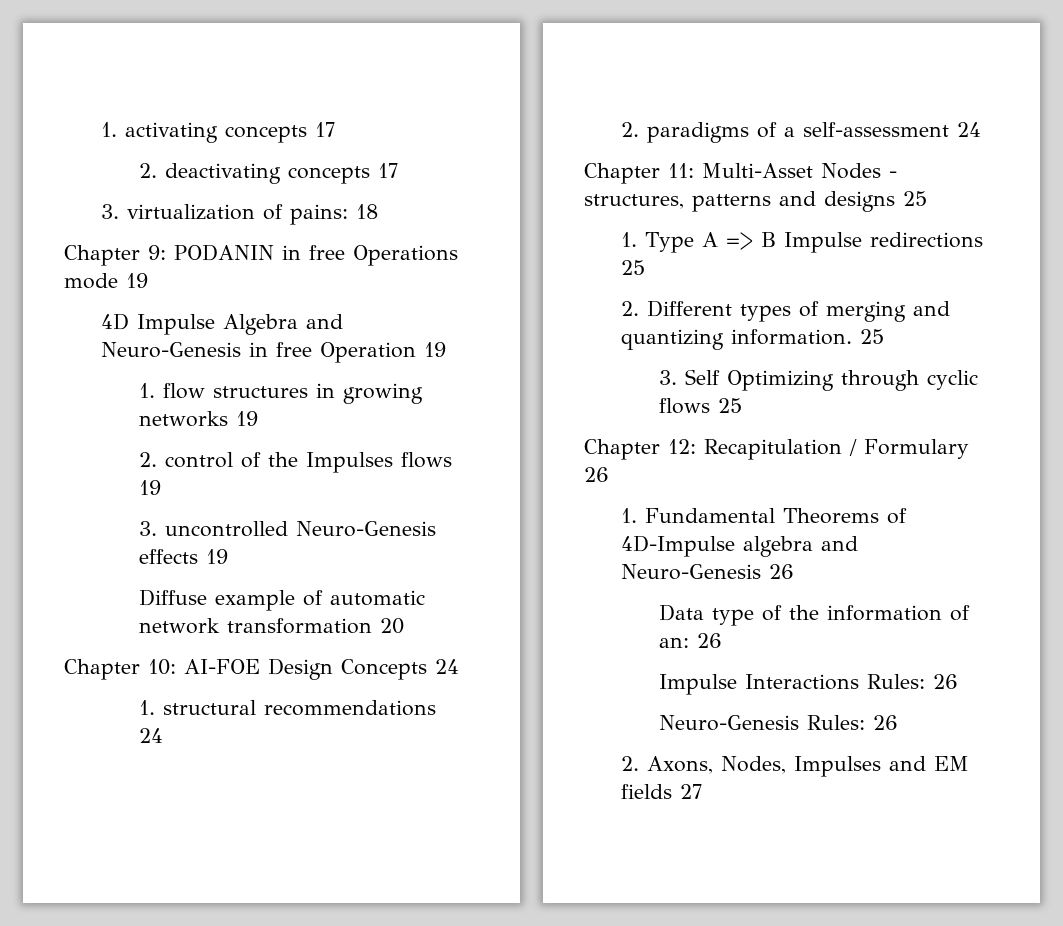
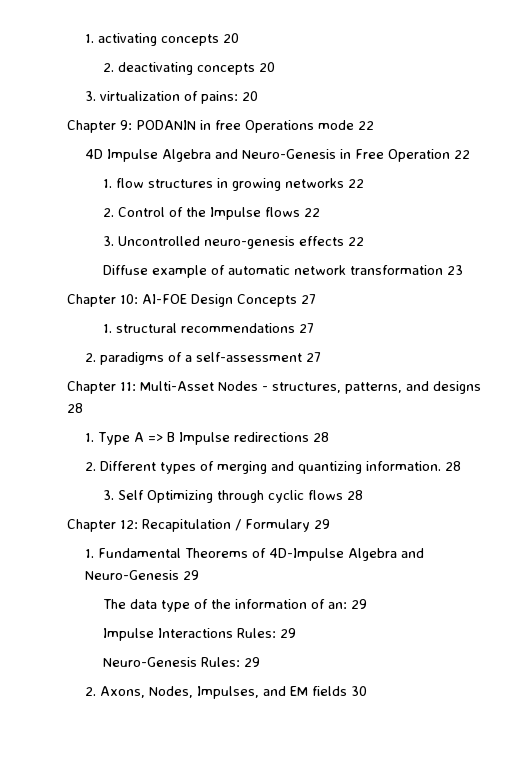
- 1. activating concepts 17
+ 1. activating concepts 20
- 2. deactivating concepts 17
+ 2. deactivating concepts 20
- 3. virtualization of pains: 18
+ 3. virtualization of pains: 20
- Chapter 9: PODANIN in free Operations mode 19
+ Chapter 9: PODANIN in free Operations mode 22
- 4D Impulse Algebra and Neuro-Genesis in free Operation 19
+ 4D Impulse Algebra and Neuro-Genesis in Free Operation 22
- 1. flow structures in growing networks 19
- 2. control of the Impulses flows 19
- 3. uncontrolled Neuro-Genesis effects 19
+ 1. flow structures in growing networks 22
+ 2. Control of the Impulse flows 22
+ 3. Uncontrolled neuro-genesis effects 22
- Diffuse example of automatic network transformation 20
+ Diffuse example of automatic network transformation 23
- Chapter 10: AI-FOE Design Concepts 24
+ Chapter 10: AI-FOE Design Concepts 27
- 1. structural recommendations 24
+ 1. structural recommendations 27
- 2. paradigms of a self-assessment 24
+ 2. paradigms of a self-assessment 27
- Chapter 11: Multi-Asset Nodes - structures, patterns and designs 25
+ Chapter 11: Multi-Asset Nodes - structures, patterns, and designs 28
- 1. Type A => B Impulse redirections 25
+ 1. Type A => B Impulse redirections 28
- 2. Different types of merging and quantizing information. 25
+ 2. Different types of merging and quantizing information. 28
- 3. Self Optimizing through cyclic flows 25
+ 3. Self Optimizing through cyclic flows 28
- Chapter 12: Recapitulation / Formulary 26
+ Chapter 12: Recapitulation / Formulary 29
- 1. Fundamental Theorems of 4D-Impulse algebra and Neuro-Genesis 26
- Data type of the information of an: 26
+ 1. Fundamental Theorems of 4D-Impulse Algebra and Neuro-Genesis 29
+ The data type of the information of an: 29
- Impulse Interactions Rules: 26
+ Impulse Interactions Rules: 29
- Neuro-Genesis Rules: 26
+ Neuro-Genesis Rules: 29
- 2. Axons, Nodes, Impulses and EM fields 27
+ 2. Axons, Nodes, Impulses, and EM fields 30

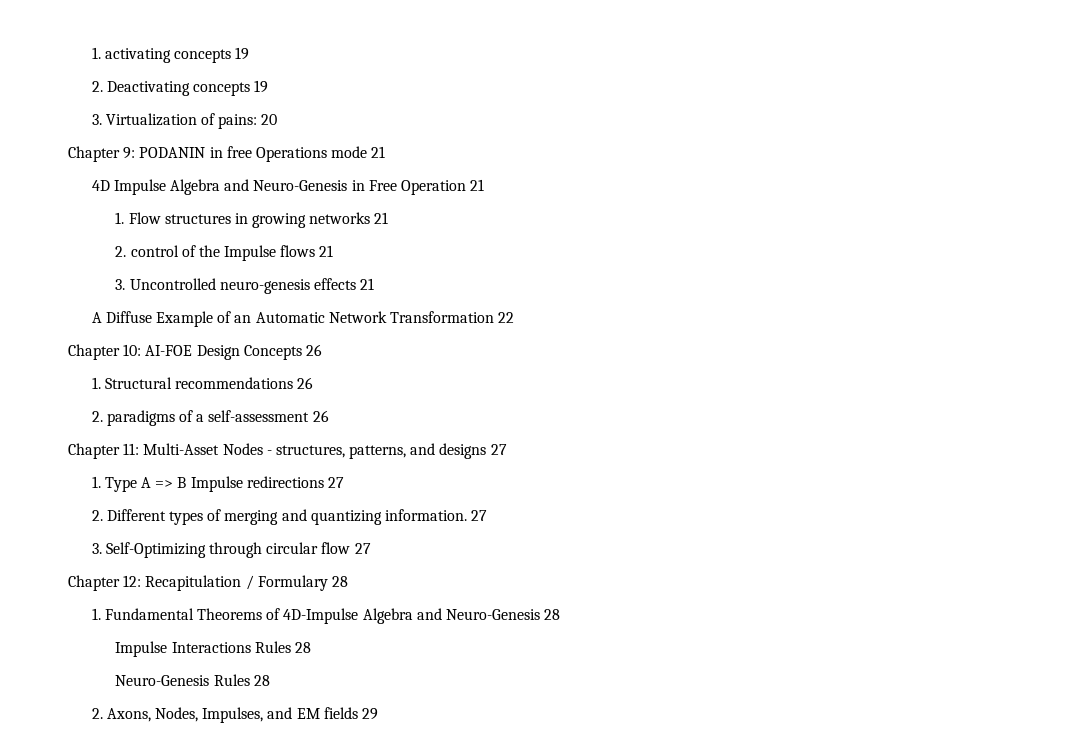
- 1. activating concepts 20
- 2. deactivating concepts 20
- 3. virtualization of pains: 20
+ 1. activating concepts 19
+ 2. Deactivating concepts 19
+ 3. Virtualization of pains: 20
- Chapter 9: PODANIN in free Operations mode 22
+ Chapter 9: PODANIN in free Operations mode 21
- 4D Impulse Algebra and Neuro-Genesis in Free Operation 22
- 1. flow structures in growing networks 22
- 2. Control of the Impulse flows 22
+ 4D Impulse Algebra and Neuro-Genesis in Free Operation 21
+ 1. Flow structures in growing networks 21
+ 2. control of the Impulse flows 21
- 3. Uncontrolled neuro-genesis effects 22
- Diffuse example of automatic network transformation 23
+ 3. Uncontrolled neuro-genesis effects 21
+ A Diffuse Example of an Automatic Network Transformation 22
- Chapter 10: AI-FOE Design Concepts 27
- 1. structural recommendations 27
+ Chapter 10: AI-FOE Design Concepts 26
+ 1. Structural recommendations 26
- 2. paradigms of a self-assessment 27
+ 2. paradigms of a self-assessment 26
- Chapter 11: Multi-Asset Nodes - structures, patterns, and designs 28
+ Chapter 11: Multi-Asset Nodes - structures, patterns, and designs 27
- 1. Type A => B Impulse redirections 28
+ 1. Type A => B Impulse redirections 27
- 2. Different types of merging and quantizing information. 28
- 3. Self Optimizing through cyclic flows 28
+ 2. Different types of merging and quantizing information. 27
+ 3. Self-Optimizing through circular flow 27
- Chapter 12: Recapitulation / Formulary 29
+ Chapter 12: Recapitulation / Formulary 28
- 1. Fundamental Theorems of 4D-Impulse Algebra and Neuro-Genesis 29
- The data type of the information of an: 29
+ 1. Fundamental Theorems of 4D-Impulse Algebra and Neuro-Genesis 28
- Impulse Interactions Rules: 29
- Neuro-Genesis Rules: 29
+ Impulse Interactions Rules 28
+ Neuro-Genesis Rules 28
- 2. Axons, Nodes, Impulses, and EM fields 30
+ 2. Axons, Nodes, Impulses, and EM fields 29

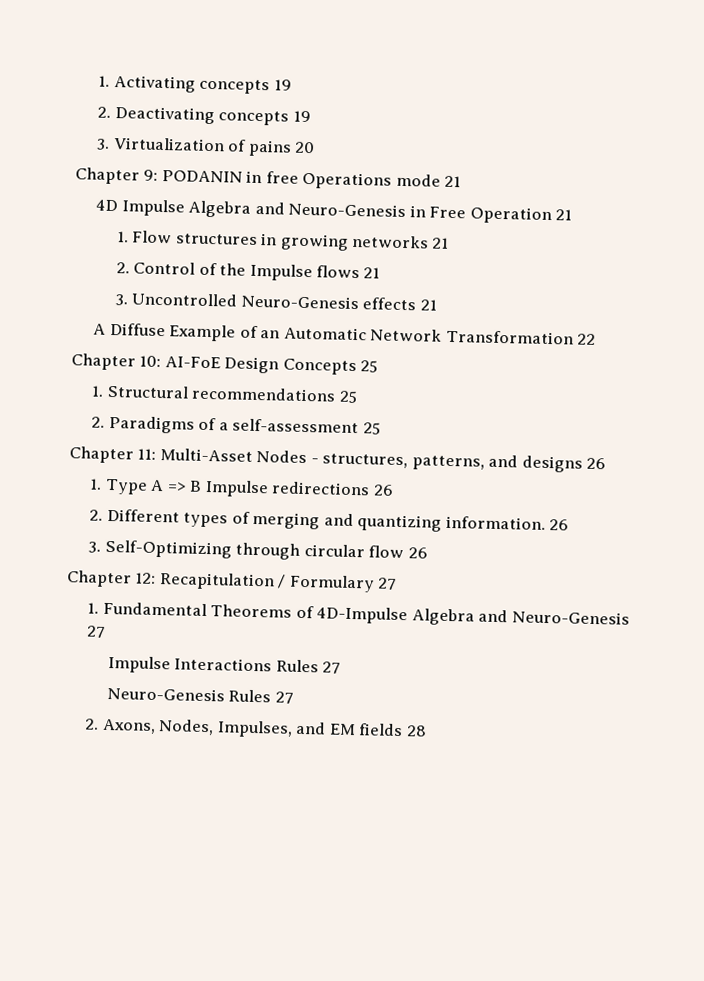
- 1. activating concepts 19
+ 1. Activating concepts 19
- 3. Virtualization of pains: 20
+ 3. Virtualization of pains 20
- 2. control of the Impulse flows 21
+ 2. Control of the Impulse flows 21
- 3. Uncontrolled neuro-genesis effects 21
+ 3. Uncontrolled Neuro-Genesis effects 21
- Chapter 10: AI-FOE Design Concepts 26
+ Chapter 10: AI-FoE Design Concepts 25
- 1. Structural recommendations 26
- 2. paradigms of a self-assessment 26
+ 1. Structural recommendations 25
+ 2. Paradigms of a self-assessment 25
- Chapter 11: Multi-Asset Nodes - structures, patterns, and designs 27
+ Chapter 11: Multi-Asset Nodes - structures, patterns, and designs 26
- 1. Type A => B Impulse redirections 27
+ 1. Type A => B Impulse redirections 26
- 2. Different types of merging and quantizing information. 27
+ 2. Different types of merging and quantizing information. 26
- 3. Self-Optimizing through circular flow 27
+ 3. Self-Optimizing through circular flow 26
- Chapter 12: Recapitulation / Formulary 28
+ Chapter 12: Recapitulation / Formulary 27
- 1. Fundamental Theorems of 4D-Impulse Algebra and Neuro-Genesis 28
+ 1. Fundamental Theorems of 4D-Impulse Algebra and Neuro-Genesis 27
- Impulse Interactions Rules 28
+ Impulse Interactions Rules 27
- Neuro-Genesis Rules 28
+ Neuro-Genesis Rules 27
- 2. Axons, Nodes, Impulses, and EM fields 29
+ 2. Axons, Nodes, Impulses, and EM fields 28

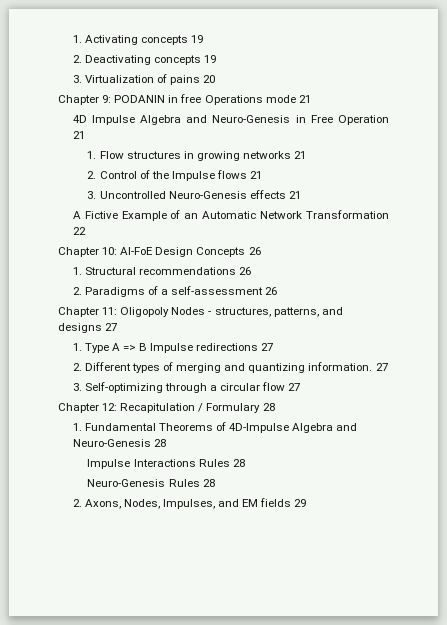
- A Diffuse Example of an Automatic Network Transformation 22
+ A Fictive Example of an Automatic Network Transformation 22
- Chapter 10: AI-FoE Design Concepts 25
+ Chapter 10: AI-FoE Design Concepts 26
- 1. Structural recommendations 25
+ 1. Structural recommendations 26
- 2. Paradigms of a self-assessment 25
+ 2. Paradigms of a self-assessment 26
- Chapter 11: Multi-Asset Nodes - structures, patterns, and designs 26
+ Chapter 11: Oligopoly Nodes - structures, patterns, and designs 27
- 1. Type A => B Impulse redirections 26
+ 1. Type A => B Impulse redirections 27
- 2. Different types of merging and quantizing information. 26
- 3. Self-Optimizing through circular flow 26
+ 2. Different types of merging and quantizing information. 27
+ 3. Self-optimizing through a circular flow 27
- Chapter 12: Recapitulation / Formulary 27
+ Chapter 12: Recapitulation / Formulary 28
- 1. Fundamental Theorems of 4D-Impulse Algebra and Neuro-Genesis 27
+ 1. Fundamental Theorems of 4D-Impulse Algebra and Neuro-Genesis 28
- Impulse Interactions Rules 27
+ Impulse Interactions Rules 28
- Neuro-Genesis Rules 27
+ Neuro-Genesis Rules 28
- 2. Axons, Nodes, Impulses, and EM fields 28
+ 2. Axons, Nodes, Impulses, and EM fields 29

